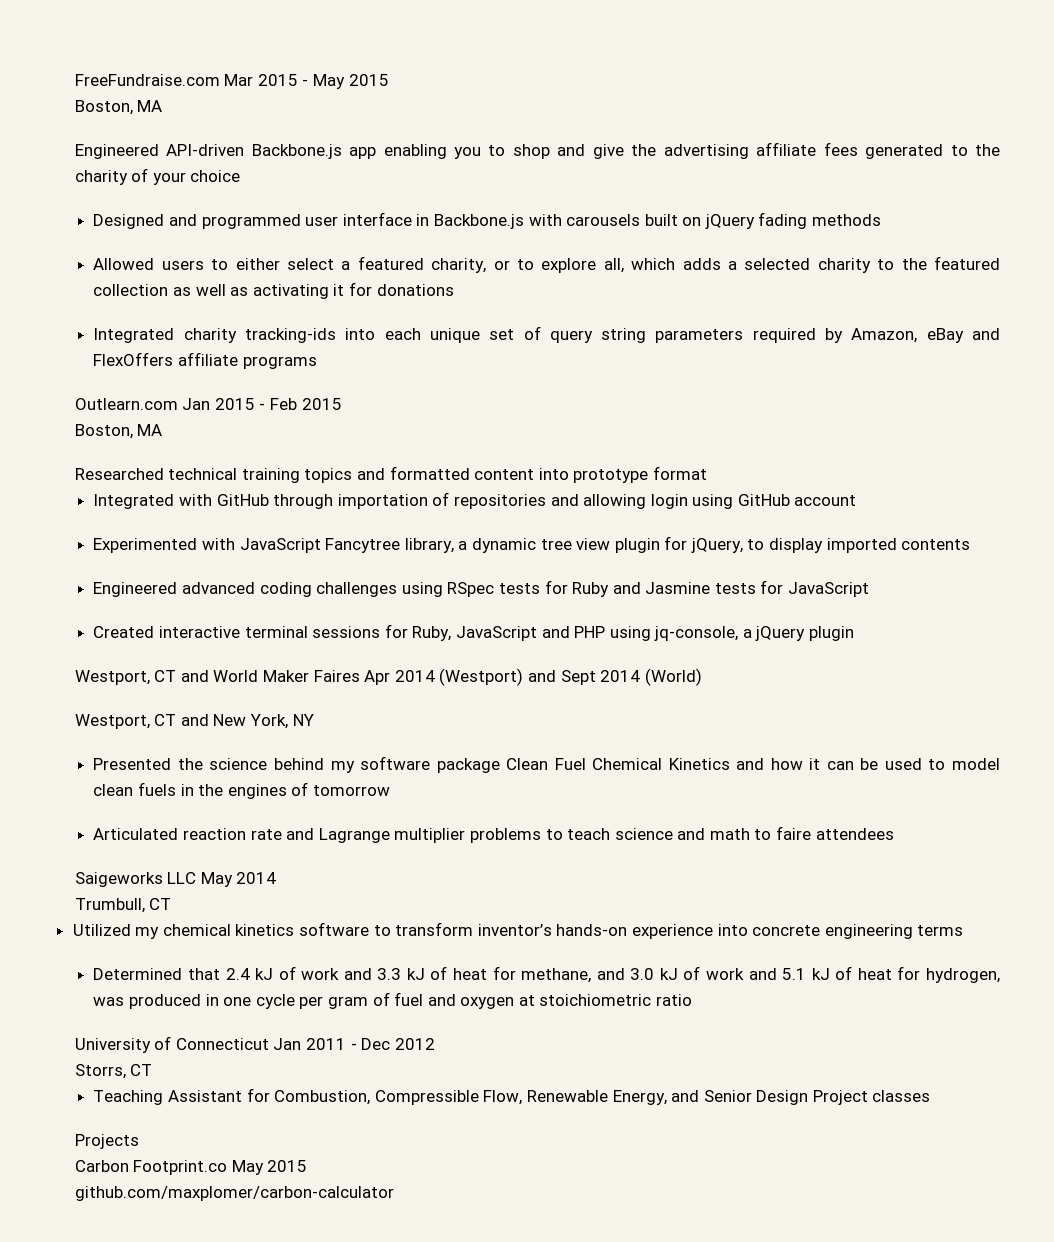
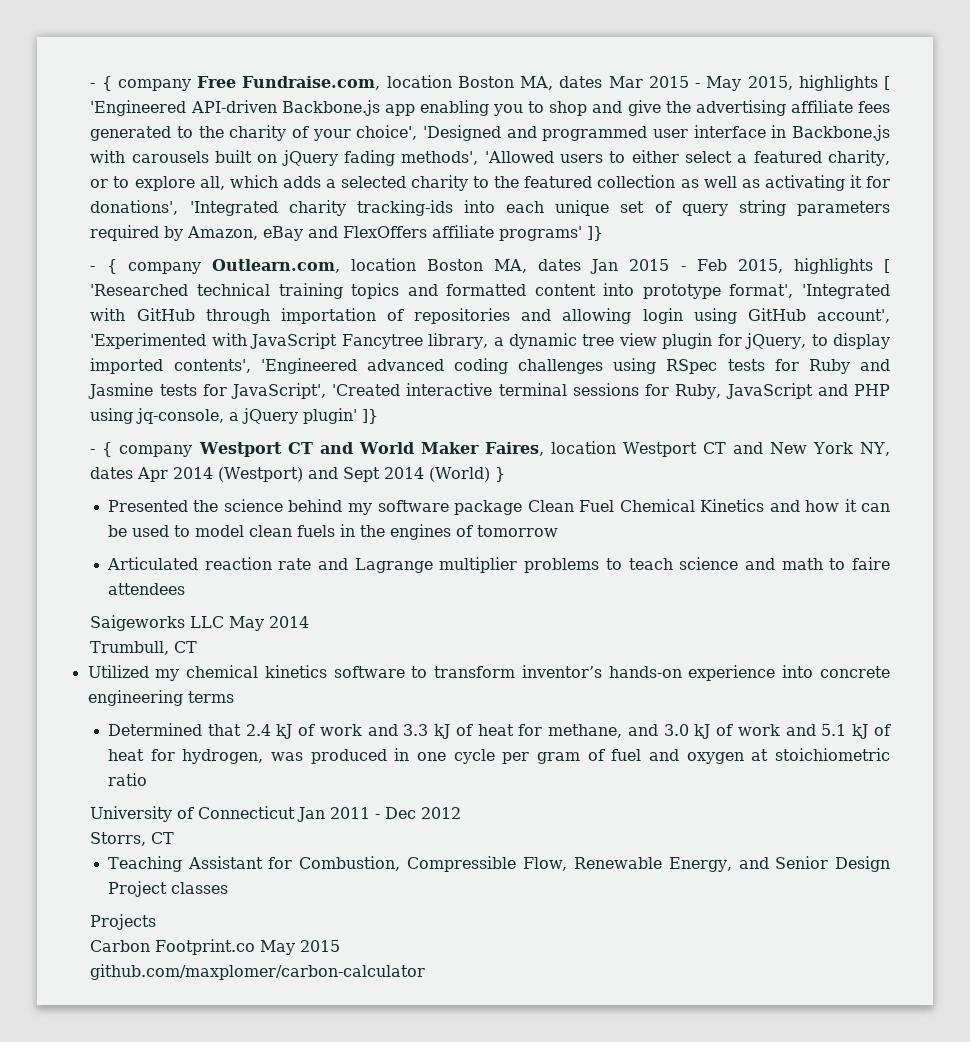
- FreeFundraise.com Mar 2015 - May 2015
- Boston, MA
- Engineered API-driven Backbone.js app enabling you to shop and give the advertising affiliate fees generated to the charity of your choice
- Designed and programmed user interface in Backbone.js with carousels built on jQuery fading methods
- Allowed users to either select a featured charity, or to explore all, which adds a selected charity to the featured collection as well as activating it for donations
- Integrated charity tracking-ids into each unique set of query string parameters required by Amazon, eBay and FlexOffers affiliate programs
- Outlearn.com Jan 2015 - Feb 2015
- Boston, MA
- Researched technical training topics and formatted content into prototype format
- Integrated with GitHub through importation of repositories and allowing login using GitHub account
- Experimented with JavaScript Fancytree library, a dynamic tree view plugin for jQuery, to display imported contents
- Engineered advanced coding challenges using RSpec tests for Ruby and Jasmine tests for JavaScript
- Created interactive terminal sessions for Ruby, JavaScript and PHP using jq-console, a jQuery plugin
- Westport, CT and World Maker Faires Apr 2014 (Westport) and Sept 2014 (World)
- Westport, CT and New York, NY
+ - { company Free Fundraise.com, location Boston MA, dates Mar 2015 - May 2015, highlights [ 'Engineered API-driven Backbone.js app enabling you to shop and give the advertising affiliate fees generated to the charity of your choice', 'Designed and programmed user interface in Backbone.js with carousels built on jQuery fading methods', 'Allowed users to either select a featured charity, or to explore all, which adds a selected charity to the featured collection as well as activating it for donations', 'Integrated charity tracking-ids into each unique set of query string parameters required by Amazon, eBay and FlexOffers affiliate programs' ]}
+ - { company Outlearn.com, location Boston MA, dates Jan 2015 - Feb 2015, highlights [ 'Researched technical training topics and formatted content into prototype format', 'Integrated with GitHub through importation of repositories and allowing login using GitHub account', 'Experimented with JavaScript Fancytree library, a dynamic tree view plugin for jQuery, to display imported contents', 'Engineered advanced coding challenges using RSpec tests for Ruby and Jasmine tests for JavaScript', 'Created interactive terminal sessions for Ruby, JavaScript and PHP using jq-console, a jQuery plugin' ]}
+ - { company Westport CT and World Maker Faires, location Westport CT and New York NY, dates Apr 2014 (Westport) and Sept 2014 (World) }

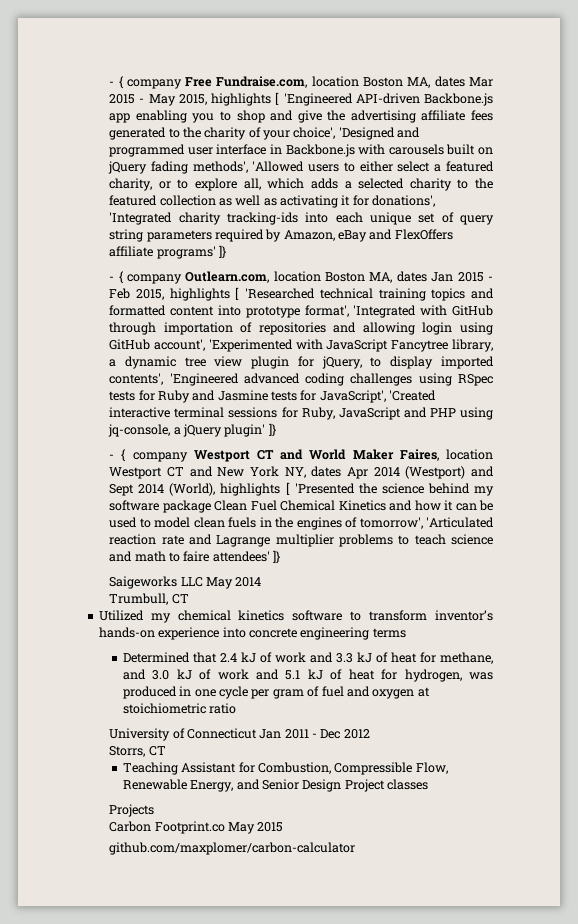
- - { company Westport CT and World Maker Faires, location Westport CT and New York NY, dates Apr 2014 (Westport) and Sept 2014 (World) }
- Presented the science behind my software package Clean Fuel Chemical Kinetics and how it can be used to model clean fuels in the engines of tomorrow
- Articulated reaction rate and Lagrange multiplier problems to teach science and math to faire attendees
+ - { company Westport CT and World Maker Faires, location Westport CT and New York NY, dates Apr 2014 (Westport) and Sept 2014 (World), highlights [ 'Presented the science behind my software package Clean Fuel Chemical Kinetics and how it can be used to model clean fuels in the engines of tomorrow', 'Articulated reaction rate and Lagrange multiplier problems to teach science and math to faire attendees' ]}

